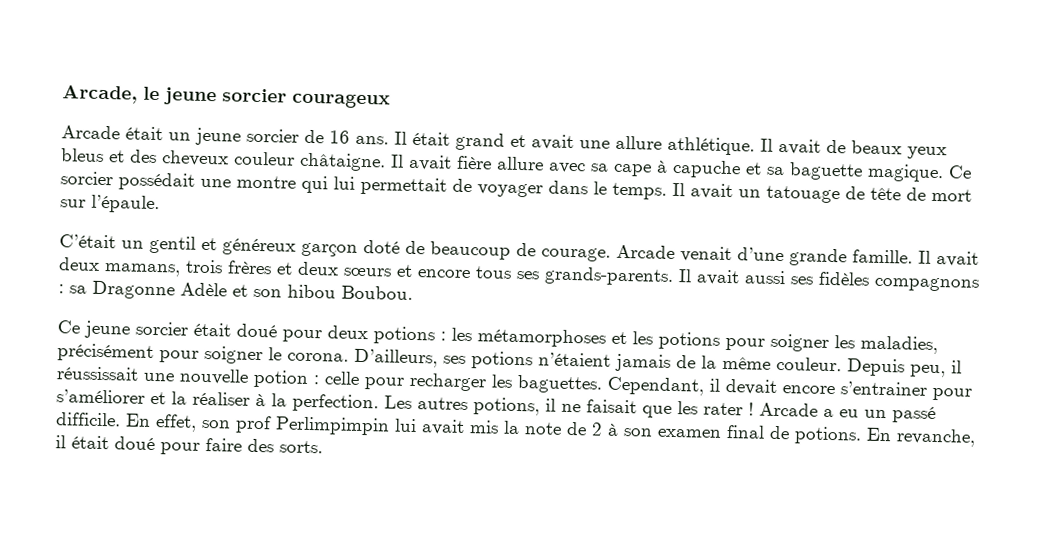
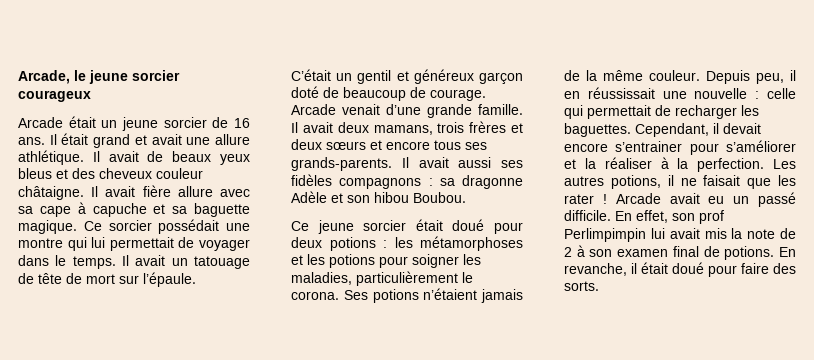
- Il avait aussi ses fidèles compagnons : sa Dragonne Adèle et son hibou Boubou.
+ Il avait aussi ses fidèles compagnons : sa dragonne Adèle et son hibou Boubou.
- Ce jeune sorcier était doué pour deux potions : les métamorphoses et les potions pour soigner les maladies, précisément pour soigner le corona. D’ailleurs, ses potions n’étaient jamais de la même couleur.
+ Ce jeune sorcier était doué pour deux potions : les métamorphoses et les potions pour soigner les maladies, particulièrement le corona. Ses potions n’étaient jamais de la même couleur.
- Depuis peu, il réussissait une nouvelle potion : celle pour recharger les baguettes.
+ Depuis peu, il en réussissait une nouvelle : celle qui permettait de recharger les baguettes.
- Arcade a eu un passé difficile.
+ Arcade avait eu un passé difficile.

